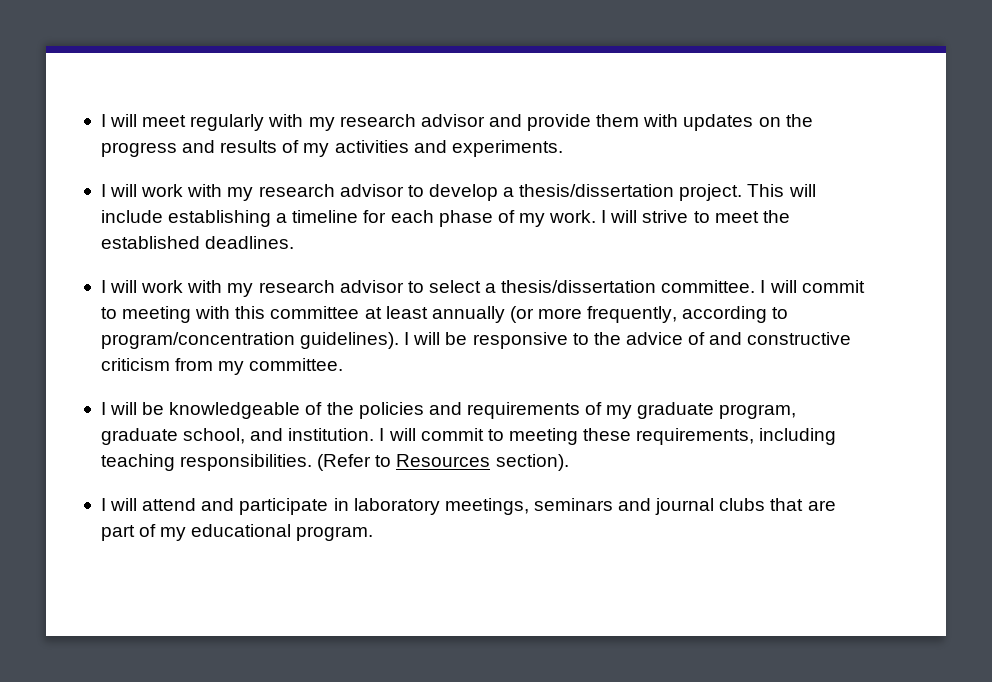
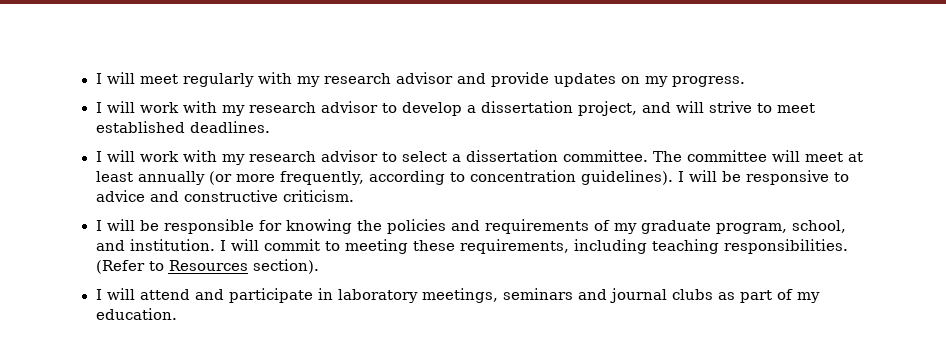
- I will meet regularly with my research advisor and provide them with updates on the progress and results of my activities and experiments.
+ I will meet regularly with my research advisor and provide updates on my progress.
- I will work with my research advisor to develop a thesis/dissertation project. This will include establishing a timeline for each phase of my work. I will strive to meet the established deadlines.
+ I will work with my research advisor to develop a dissertation project, and will strive to meet established deadlines.
- I will work with my research advisor to select a thesis/dissertation committee. I will commit to meeting with this committee at least annually (or more frequently, according to program/concentration guidelines).
+ I will work with my research advisor to select a dissertation committee. The committee will meet at least annually (or more frequently, according to concentration guidelines).
- I will be responsive to the advice of and constructive criticism from my committee.
- I will be knowledgeable of the policies and requirements of my graduate program, graduate school, and institution.
+ I will be responsive to advice and constructive criticism.
+ I will be responsible for knowing the policies and requirements of my graduate program, school, and institution.
- I will attend and participate in laboratory meetings, seminars and journal clubs that are part of my educational program.
+ I will attend and participate in laboratory meetings, seminars and journal clubs as part of my education.

